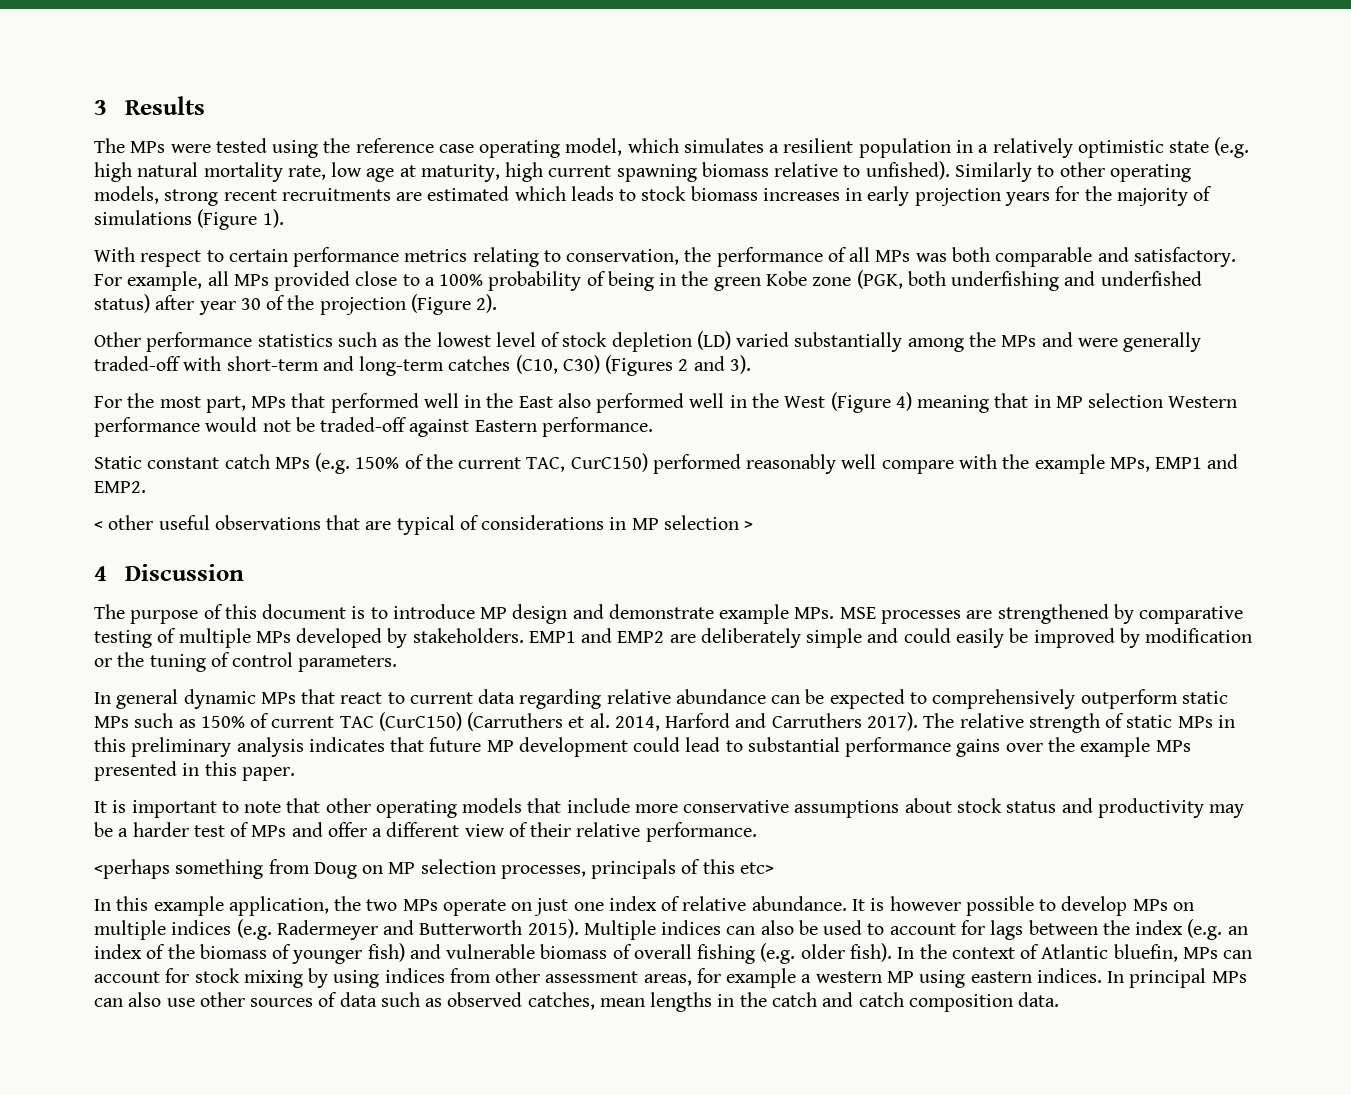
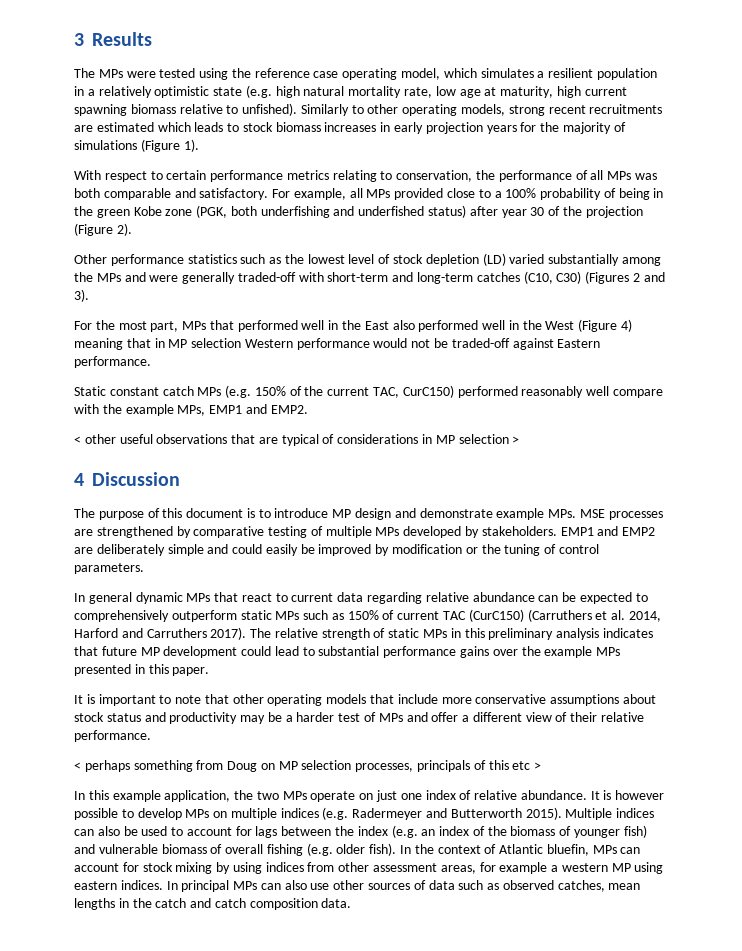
- <perhaps something from Doug on MP selection processes, principals of this etc>
+ < perhaps something from Doug on MP selection processes, principals of this etc >

